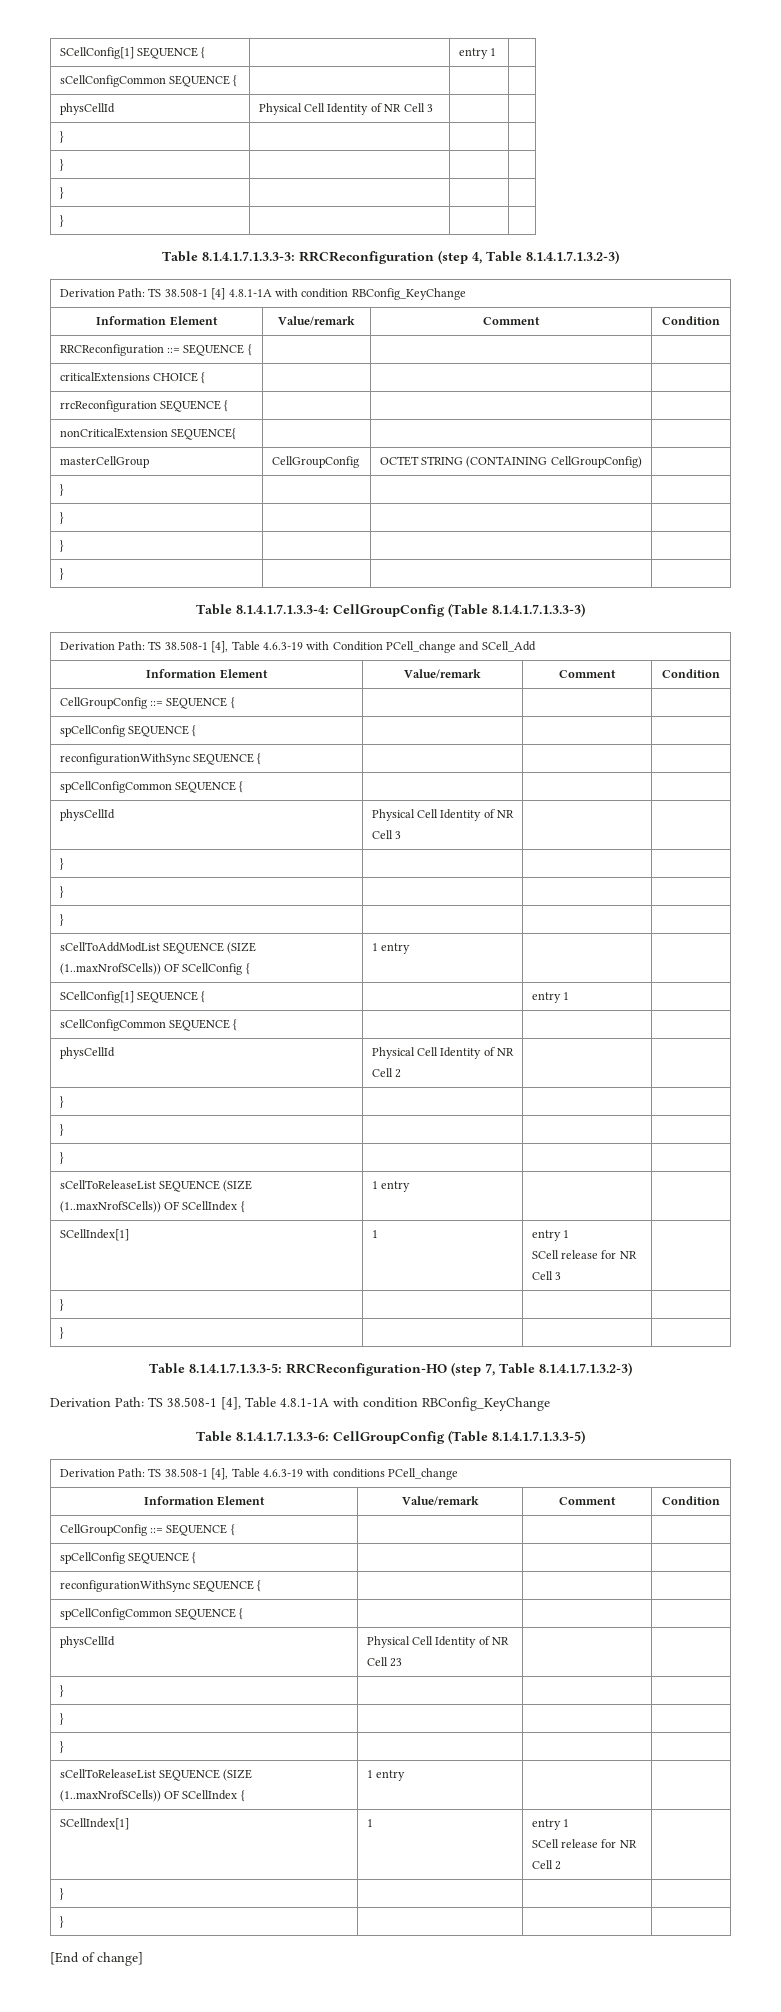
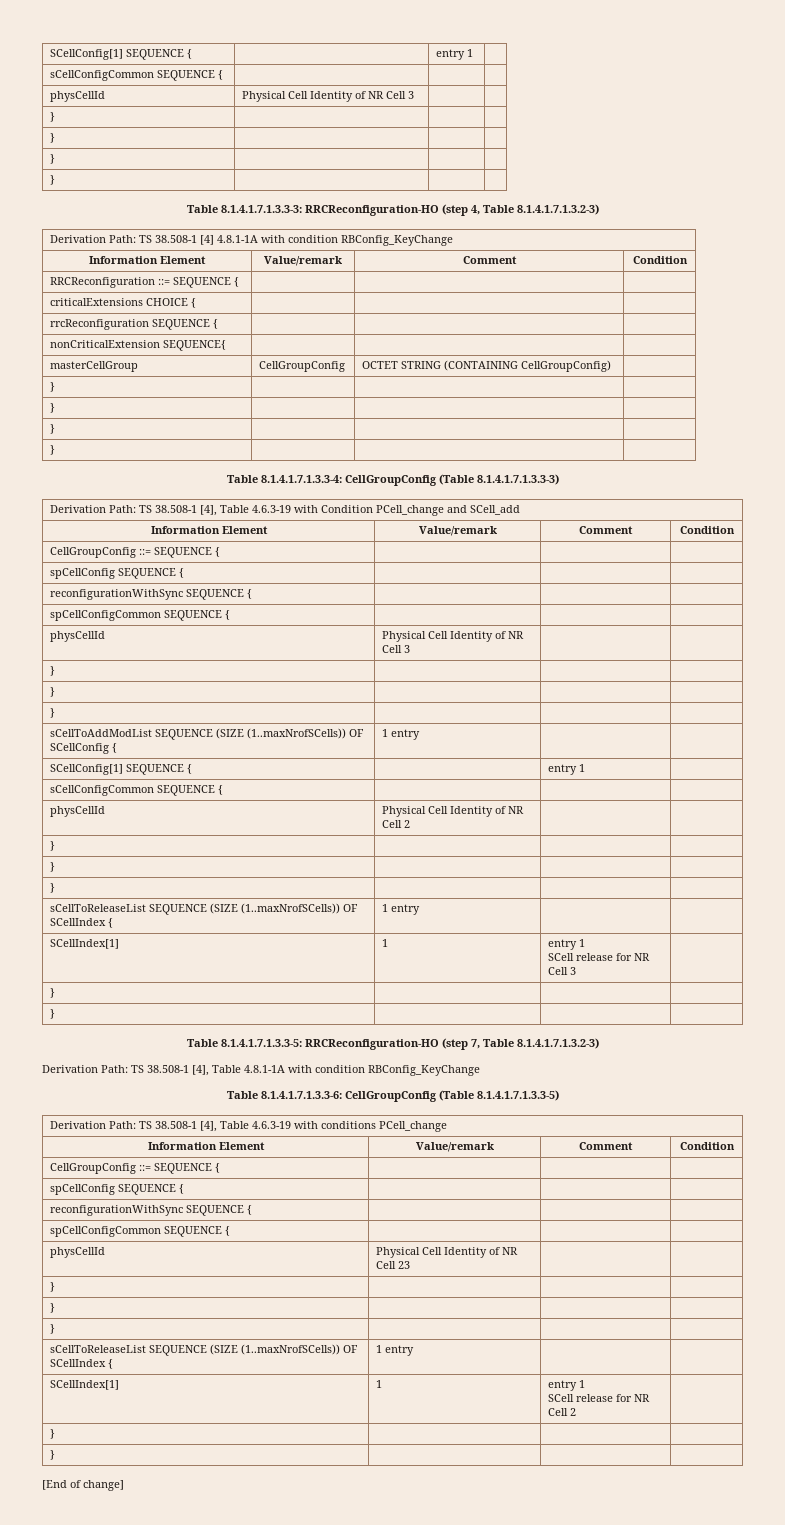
- Table 8.1.4.1.7.1.3.3-3: RRCReconfiguration (step 4, Table 8.1.4.1.7.1.3.2-3)
+ Table 8.1.4.1.7.1.3.3-3: RRCReconfiguration-HO (step 4, Table 8.1.4.1.7.1.3.2-3)
- Derivation Path: TS 38.508-1 [4], Table 4.6.3-19 with Condition PCell_change and SCell_Add
+ Derivation Path: TS 38.508-1 [4], Table 4.6.3-19 with Condition PCell_change and SCell_add

